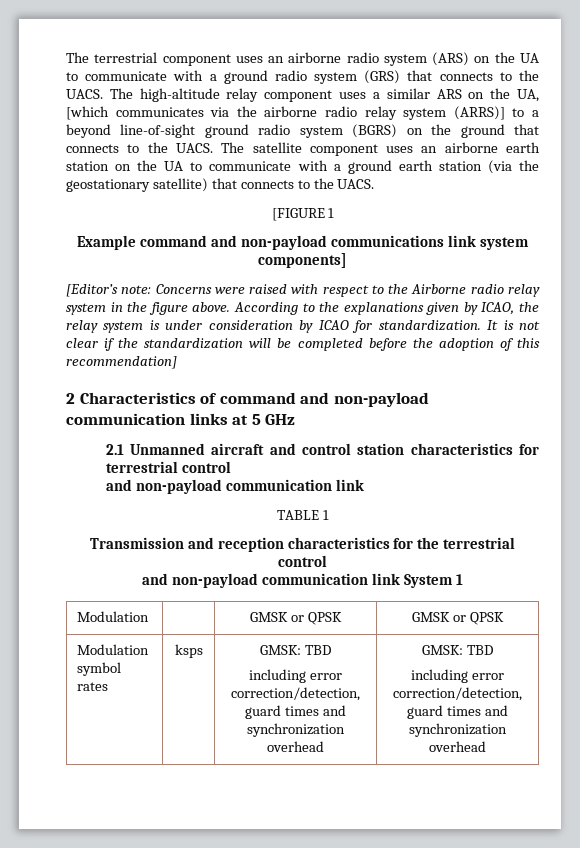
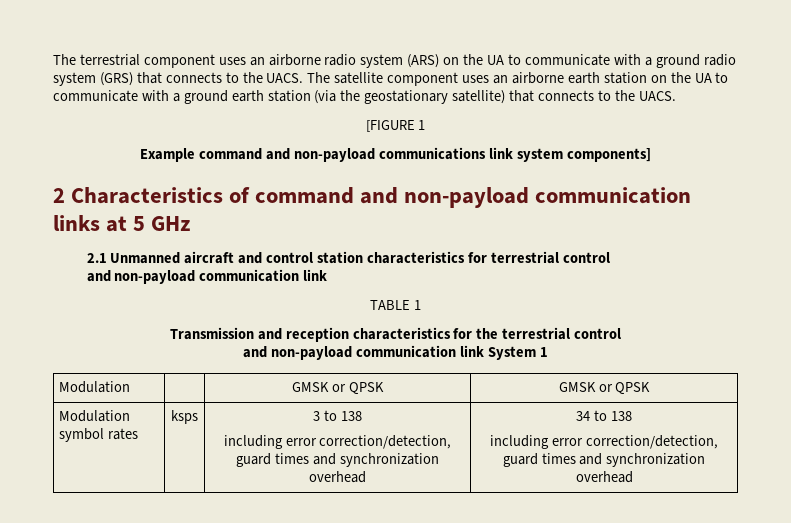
- The high-altitude relay component uses a similar ARS on the UA, [which communicates via the airborne radio relay system (ARRS)] to a beyond line-of-sight ground radio system (BGRS) on the ground that connects to the UACS. The satellite component uses an airborne earth station on the UA to communicate with a ground earth station (via the geostationary satellite) that connects to the UACS.
+ The satellite component uses an airborne earth station on the UA to communicate with a ground earth station (via the geostationary satellite) that connects to the UACS.
- [Editor’s note: Concerns were raised with respect to the Airborne radio relay system in the figure above. According to the explanations given by ICAO, the relay system is under consideration by ICAO for standardization. It is not clear if the standardization will be completed before the adoption of this recommendation]
- Modulation symbol rates | ksps | GMSK: TBD
- including error correction/detection, guard times and synchronization overhead | GMSK: TBD
+ Modulation symbol rates | ksps | 3 to 138
+ including error correction/detection, guard times and synchronization overhead | 34 to 138

